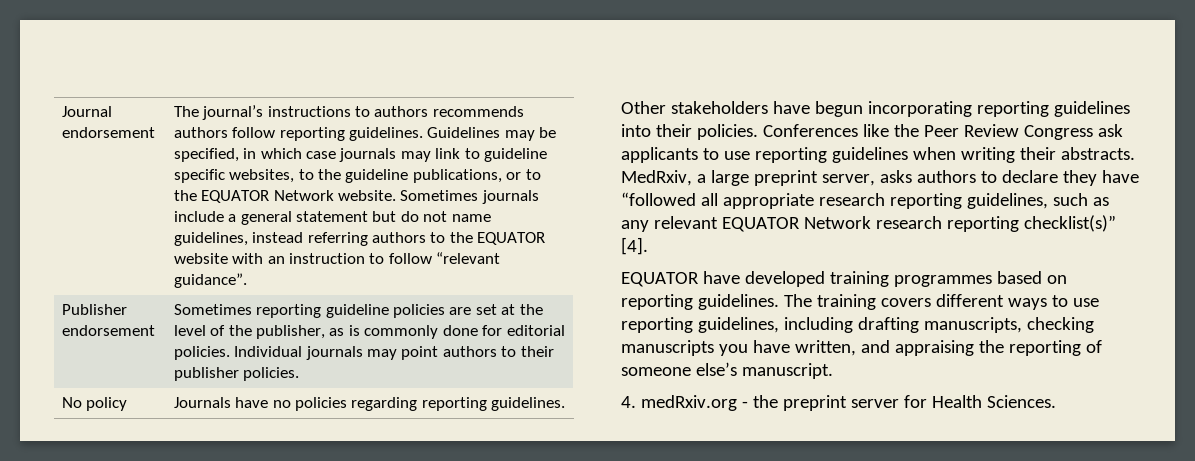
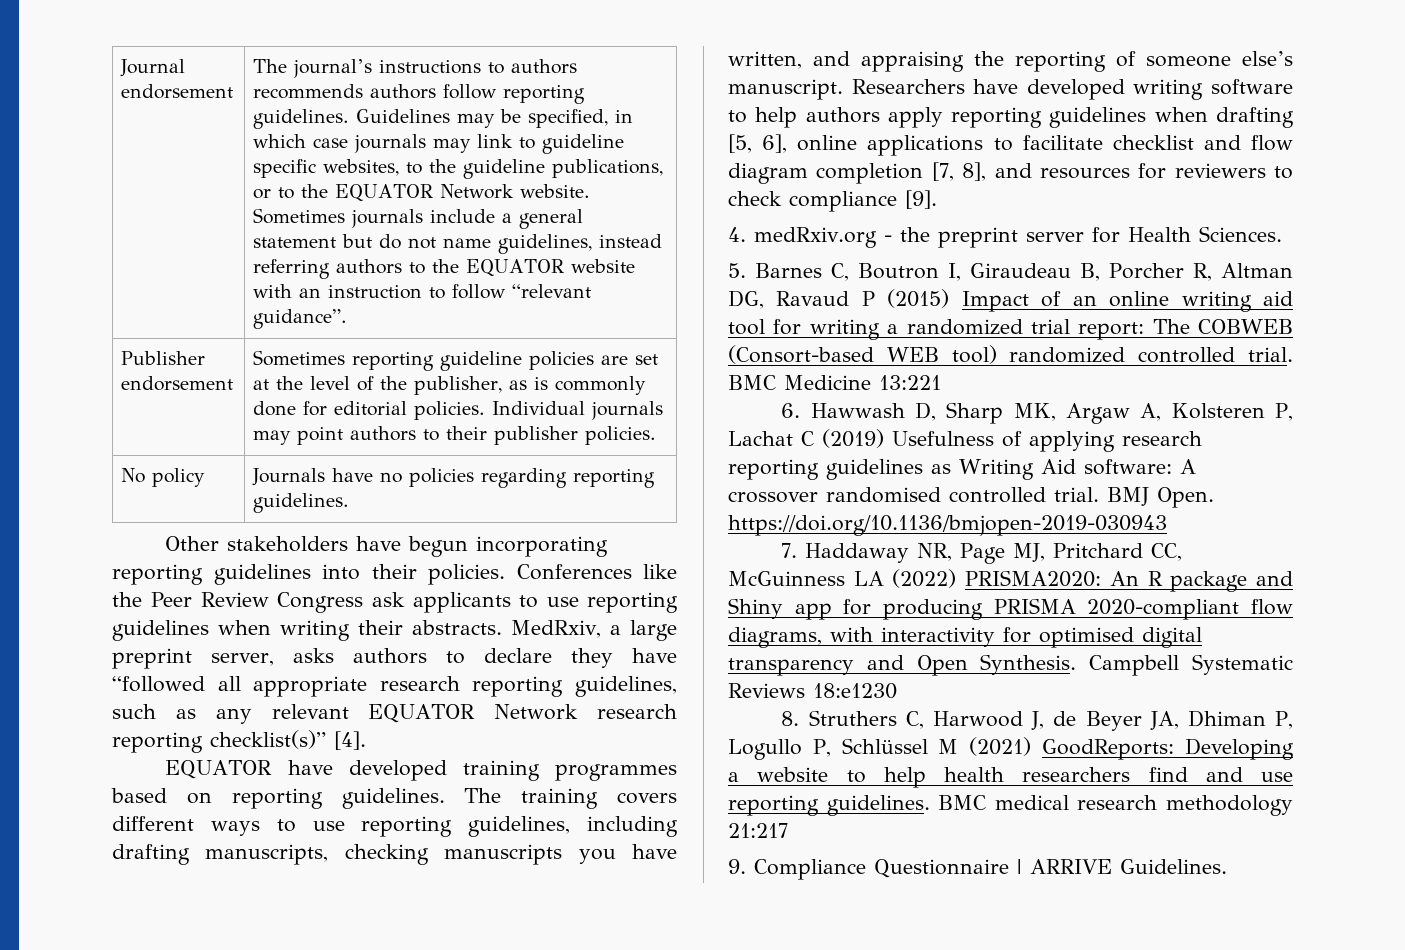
+ Researchers have developed writing software to help authors apply reporting guidelines when drafting [5, 6], online applications to facilitate checklist and flow diagram completion [7, 8], and resources for reviewers to check compliance [9].
+ 5. Barnes C, Boutron I, Giraudeau B, Porcher R, Altman DG, Ravaud P (2015) Impact of an online writing aid tool for writing a randomized trial report: The COBWEB (Consort-based WEB tool) randomized controlled trial. BMC Medicine 13:221
+ 6. Hawwash D, Sharp MK, Argaw A, Kolsteren P, Lachat C (2019) Usefulness of applying research reporting guidelines as Writing Aid software: A crossover randomised controlled trial. BMJ Open. https://doi.org/10.1136/bmjopen-2019-030943
+ 7. Haddaway NR, Page MJ, Pritchard CC, McGuinness LA (2022) PRISMA2020: An R package and Shiny app for producing PRISMA 2020-compliant flow diagrams, with interactivity for optimised digital transparency and Open Synthesis. Campbell Systematic Reviews 18:e1230
+ 8. Struthers C, Harwood J, de Beyer JA, Dhiman P, Logullo P, Schlüssel M (2021) GoodReports: Developing a website to help health researchers find and use reporting guidelines. BMC medical research methodology 21:217
+ 9. Compliance Questionnaire | ARRIVE Guidelines.

